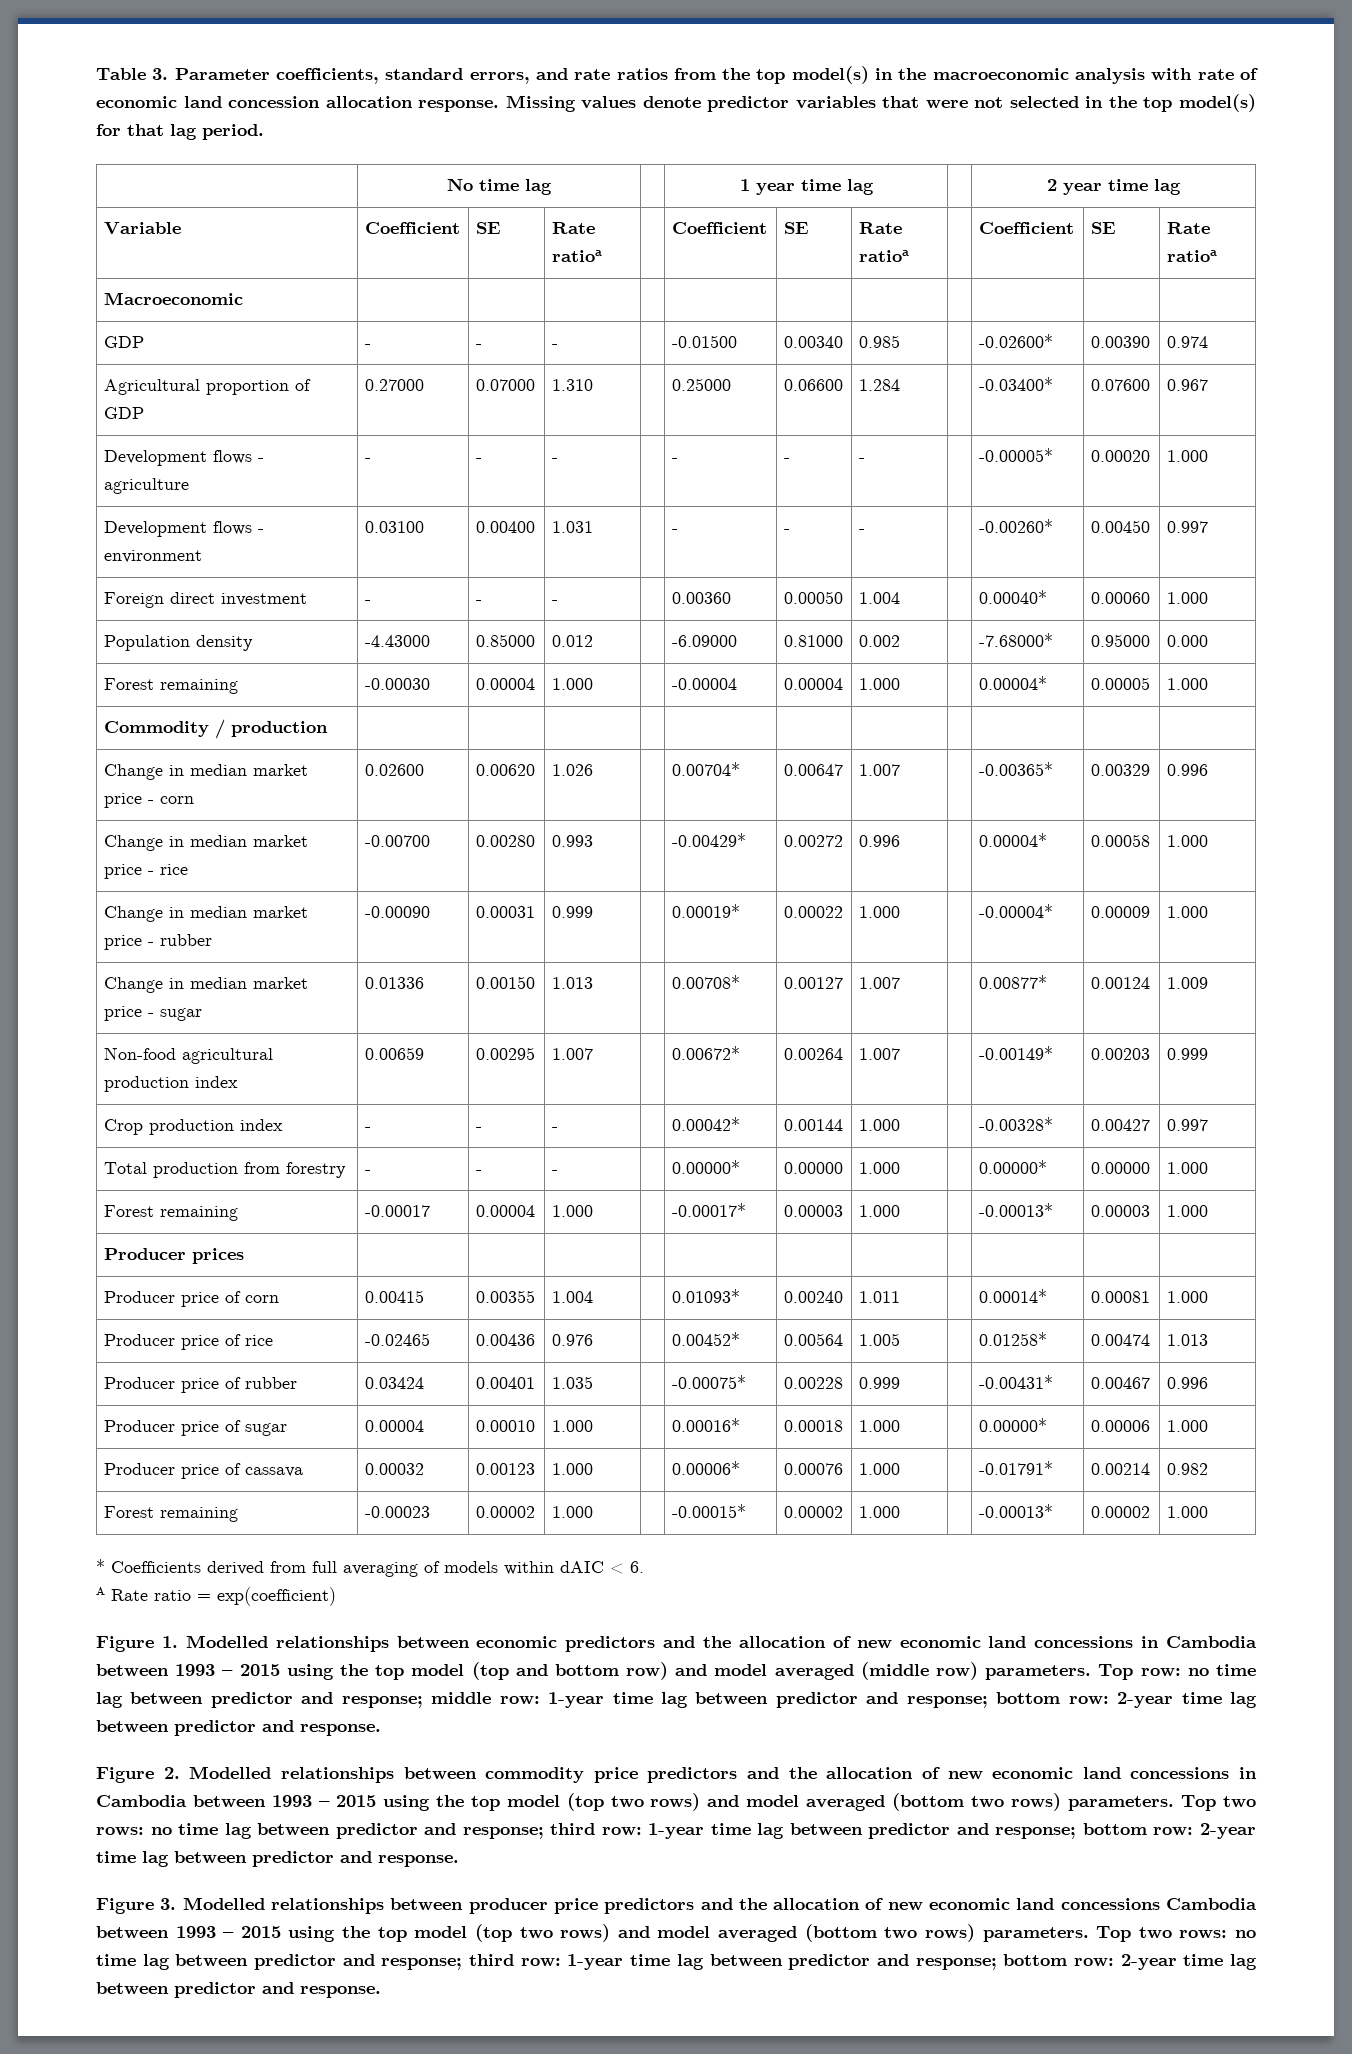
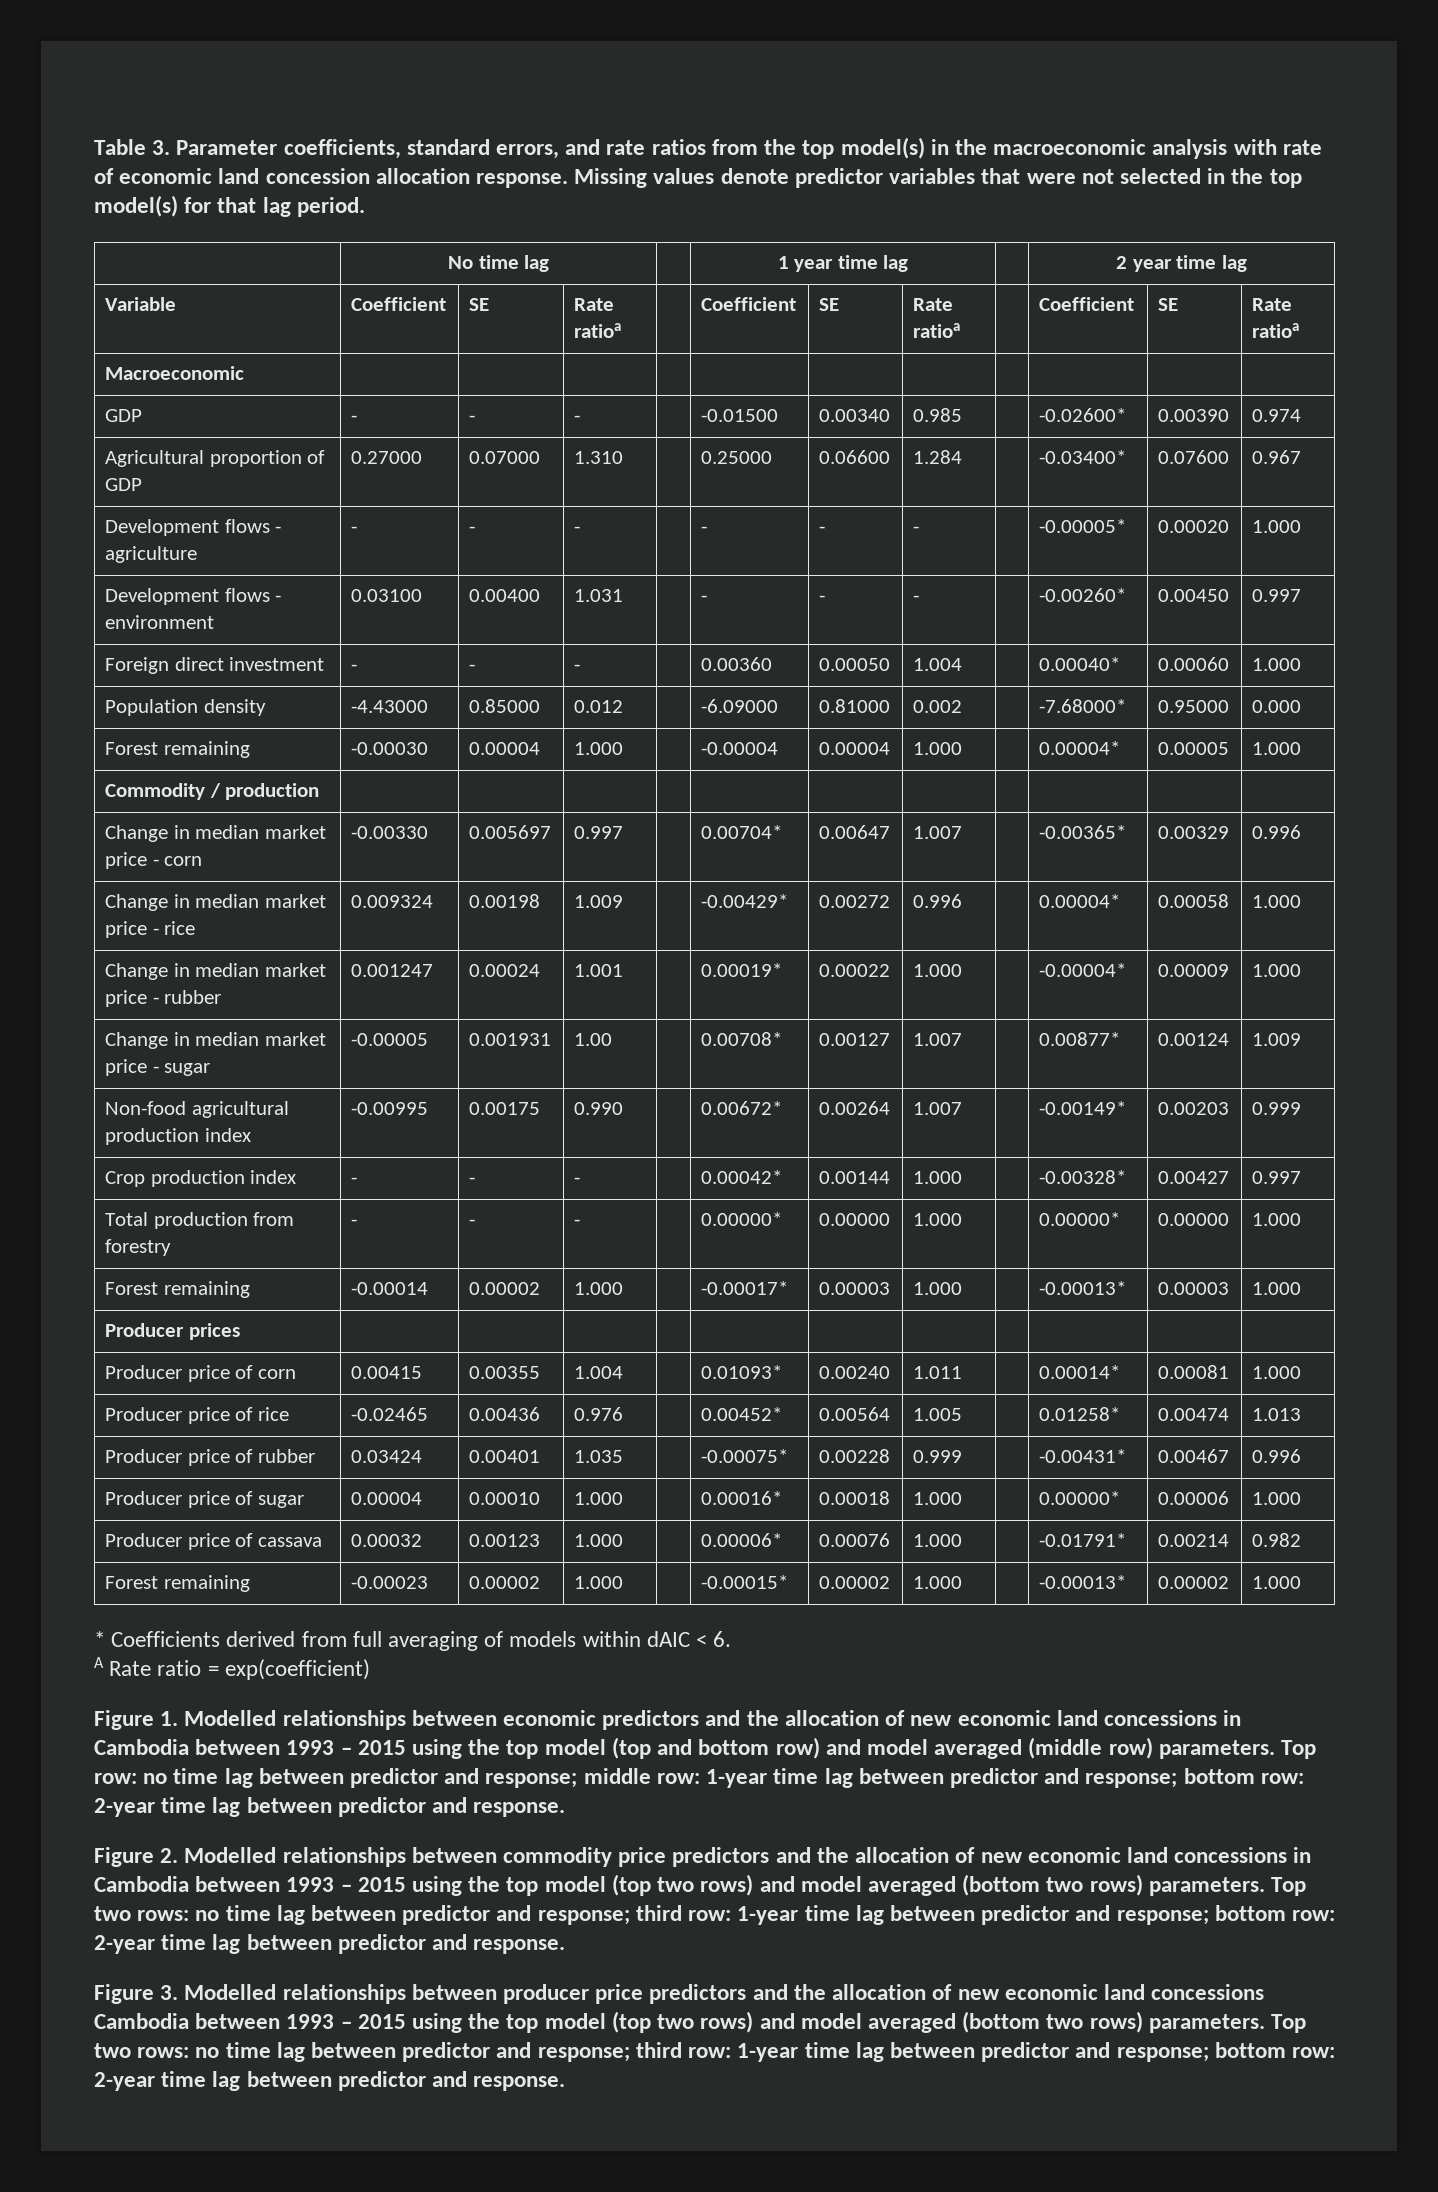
- Change in median market price - corn | 0.02600 | 0.00620 | 1.026 | | 0.00704* | 0.00647 | 1.007 | | -0.00365* | 0.00329 | 0.996
+ Change in median market price - corn | -0.00330 | 0.005697 | 0.997 | | 0.00704* | 0.00647 | 1.007 | | -0.00365* | 0.00329 | 0.996
- Change in median market price - rice | -0.00700 | 0.00280 | 0.993 | | -0.00429* | 0.00272 | 0.996 | | 0.00004* | 0.00058 | 1.000
+ Change in median market price - rice | 0.009324 | 0.00198 | 1.009 | | -0.00429* | 0.00272 | 0.996 | | 0.00004* | 0.00058 | 1.000
- Change in median market price - rubber | -0.00090 | 0.00031 | 0.999 | | 0.00019* | 0.00022 | 1.000 | | -0.00004* | 0.00009 | 1.000
+ Change in median market price - rubber | 0.001247 | 0.00024 | 1.001 | | 0.00019* | 0.00022 | 1.000 | | -0.00004* | 0.00009 | 1.000
- Change in median market price - sugar | 0.01336 | 0.00150 | 1.013 | | 0.00708* | 0.00127 | 1.007 | | 0.00877* | 0.00124 | 1.009
+ Change in median market price - sugar | -0.00005 | 0.001931 | 1.00 | | 0.00708* | 0.00127 | 1.007 | | 0.00877* | 0.00124 | 1.009
- Non-food agricultural production index | 0.00659 | 0.00295 | 1.007 | | 0.00672* | 0.00264 | 1.007 | | -0.00149* | 0.00203 | 0.999
+ Non-food agricultural production index | -0.00995 | 0.00175 | 0.990 | | 0.00672* | 0.00264 | 1.007 | | -0.00149* | 0.00203 | 0.999
- Forest remaining | -0.00017 | 0.00004 | 1.000 | | -0.00017* | 0.00003 | 1.000 | | -0.00013* | 0.00003 | 1.000
+ Forest remaining | -0.00014 | 0.00002 | 1.000 | | -0.00017* | 0.00003 | 1.000 | | -0.00013* | 0.00003 | 1.000

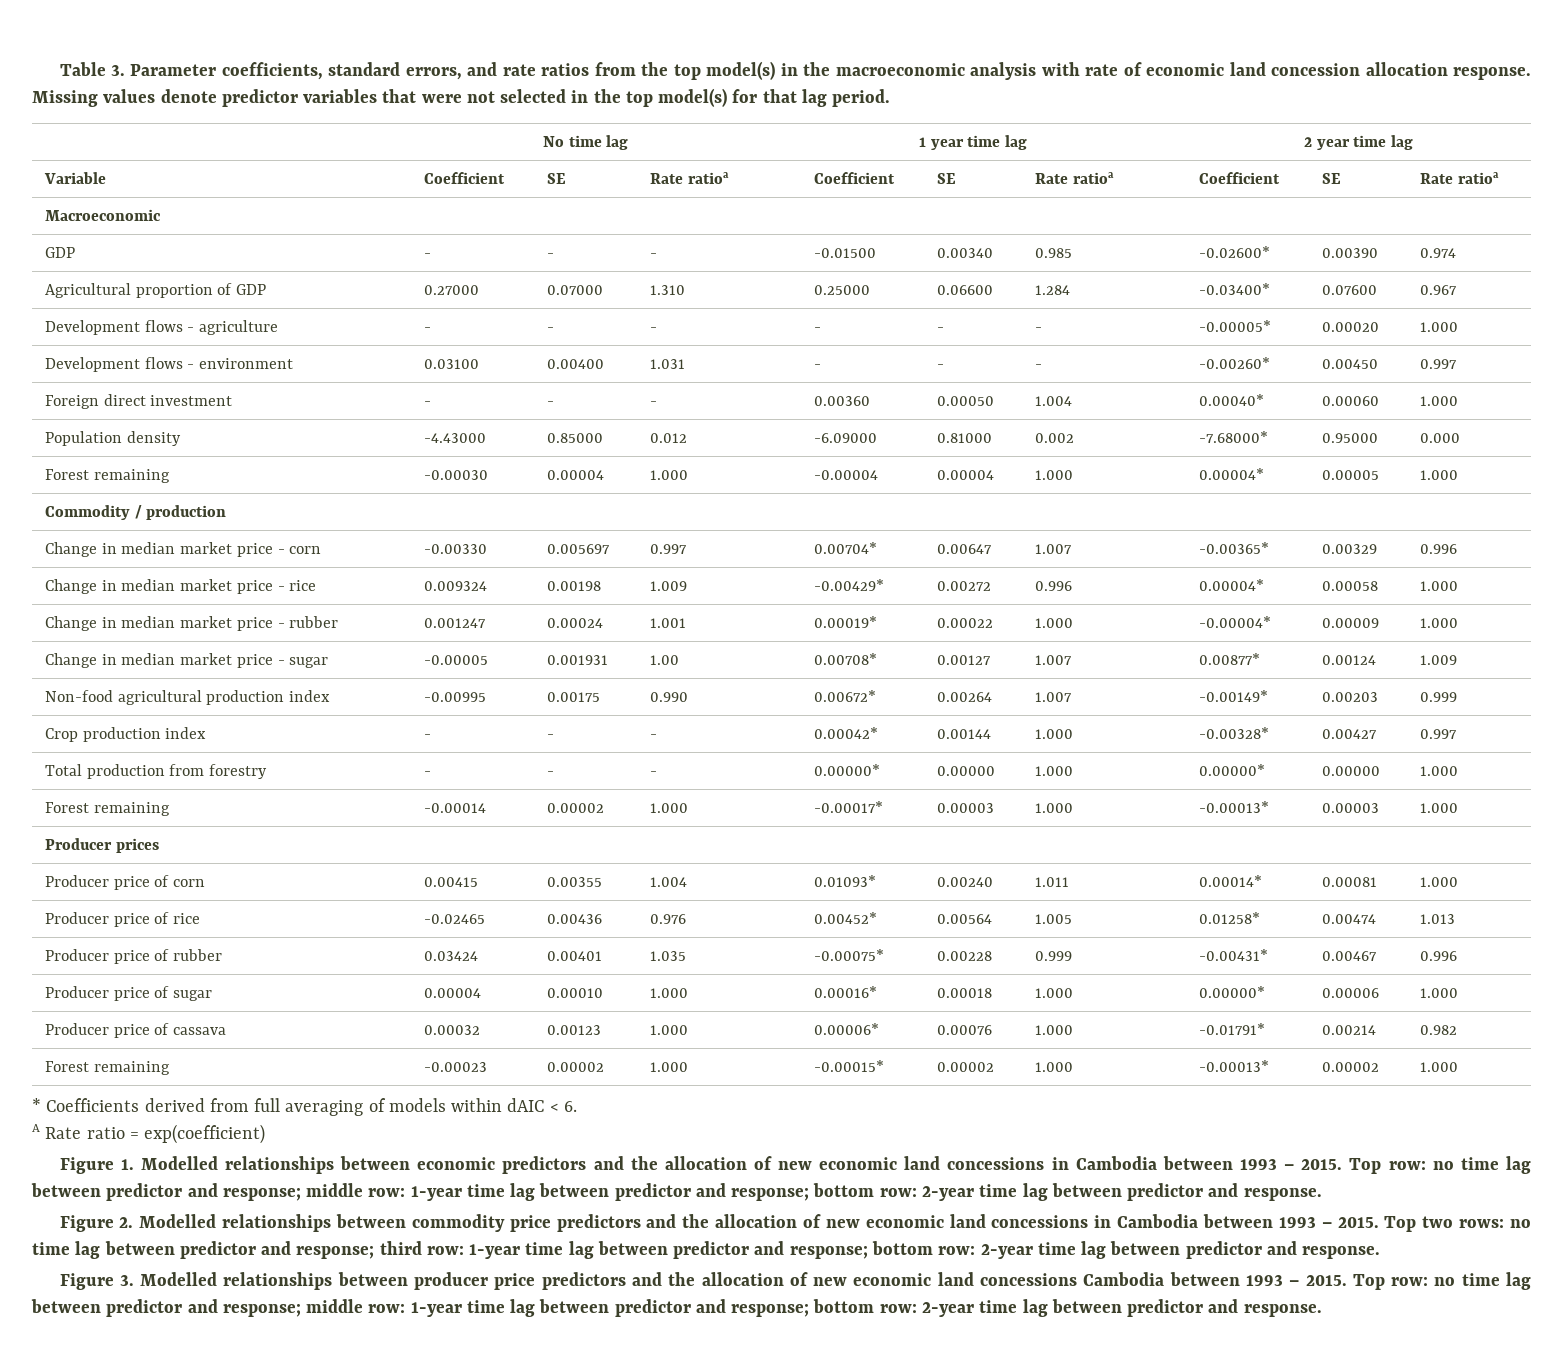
- Figure 1. Modelled relationships between economic predictors and the allocation of new economic land concessions in Cambodia between 1993 – 2015 using the top model (top and bottom row) and model averaged (middle row) parameters.
+ Figure 1. Modelled relationships between economic predictors and the allocation of new economic land concessions in Cambodia between 1993 – 2015.
- Figure 2. Modelled relationships between commodity price predictors and the allocation of new economic land concessions in Cambodia between 1993 – 2015 using the top model (top two rows) and model averaged (bottom two rows) parameters.
+ Figure 2. Modelled relationships between commodity price predictors and the allocation of new economic land concessions in Cambodia between 1993 – 2015.
- Figure 3. Modelled relationships between producer price predictors and the allocation of new economic land concessions Cambodia between 1993 – 2015 using the top model (top two rows) and model averaged (bottom two rows) parameters. Top two rows: no time lag between predictor and response; third row: 1-year time lag between predictor and response; bottom row: 2-year time lag between predictor and response.
+ Figure 3. Modelled relationships between producer price predictors and the allocation of new economic land concessions Cambodia between 1993 – 2015. Top row: no time lag between predictor and response; middle row: 1-year time lag between predictor and response; bottom row: 2-year time lag between predictor and response.

